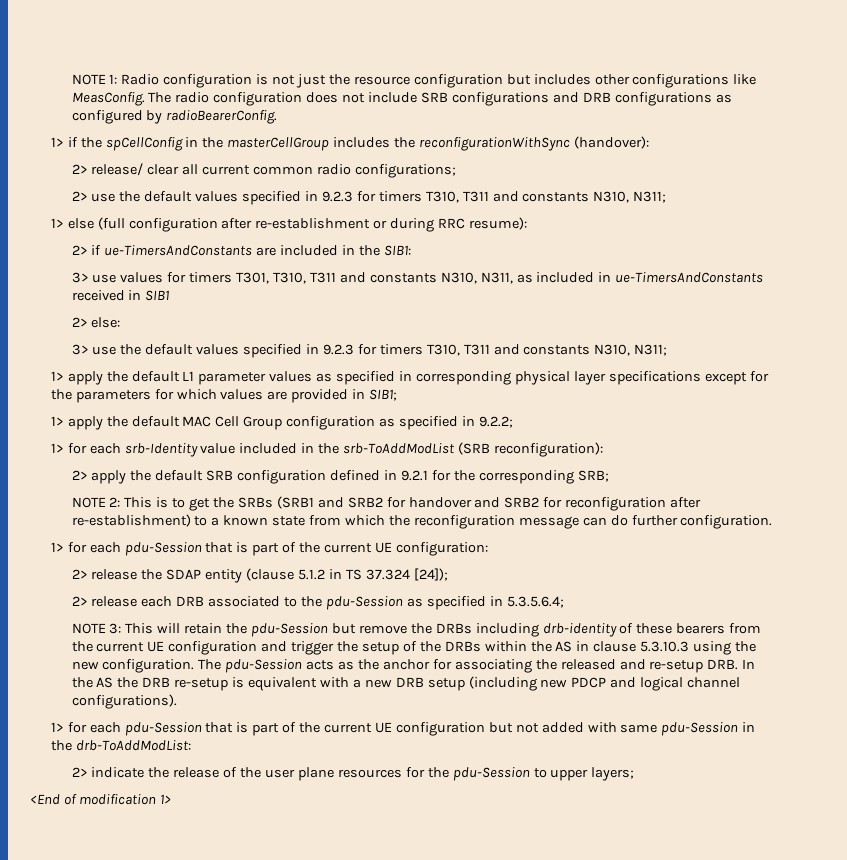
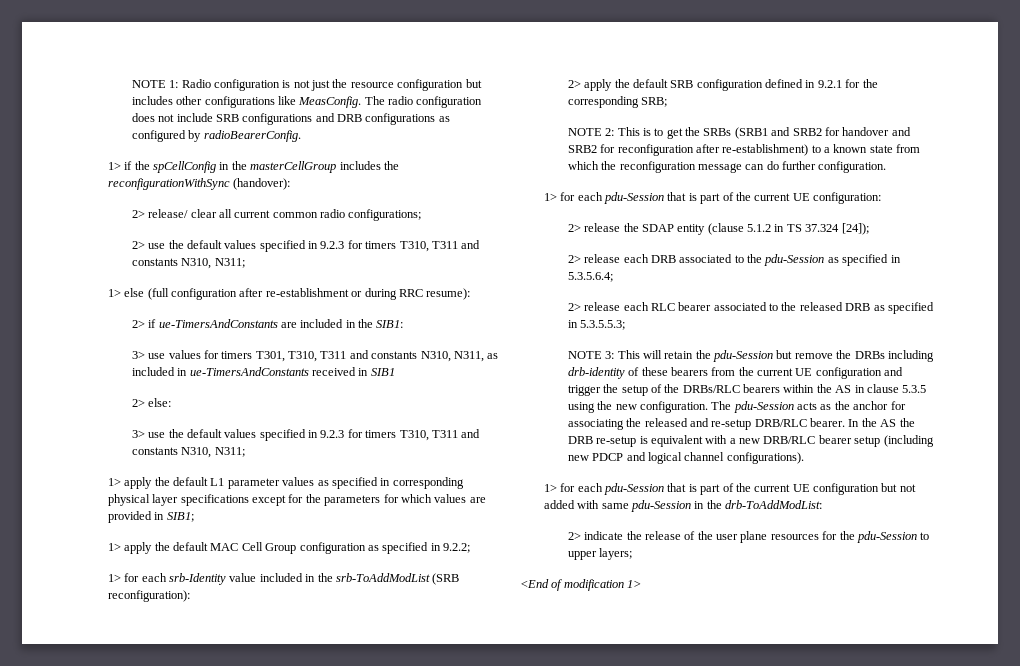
+ 2> release each RLC bearer associated to the released DRB as specified in 5.3.5.5.3;
- NOTE 3: This will retain the pdu-Session but remove the DRBs including drb-identity of these bearers from the current UE configuration and trigger the setup of the DRBs within the AS in clause 5.3.10.3 using the new configuration.
+ NOTE 3: This will retain the pdu-Session but remove the DRBs including drb-identity of these bearers from the current UE configuration and trigger the setup of the DRBs/RLC bearers within the AS in clause 5.3.5 using the new configuration.
- The pdu-Session acts as the anchor for associating the released and re-setup DRB. In the AS the DRB re-setup is equivalent with a new DRB setup (including new PDCP and logical channel configurations).
+ The pdu-Session acts as the anchor for associating the released and re-setup DRB/RLC bearer. In the AS the DRB re-setup is equivalent with a new DRB/RLC bearer setup (including new PDCP and logical channel configurations).

